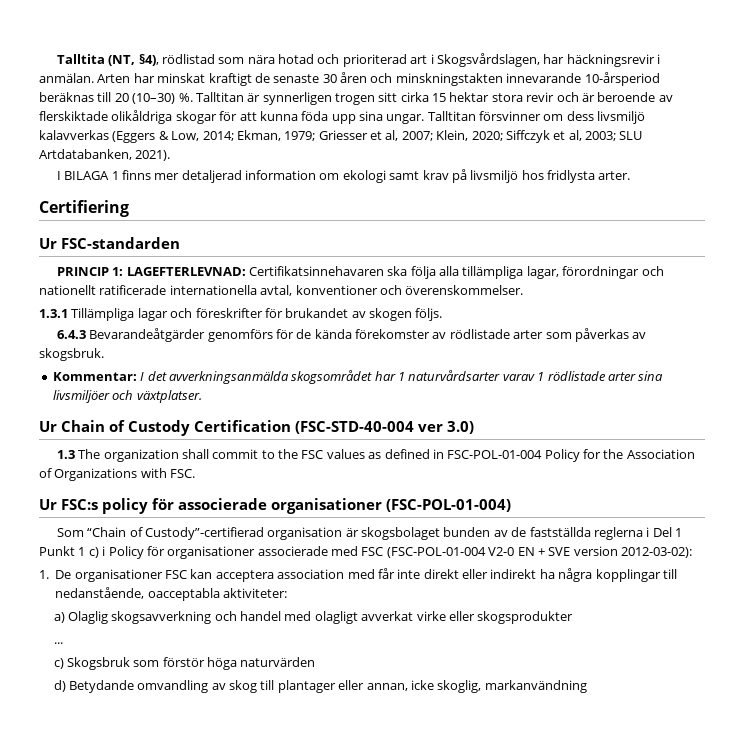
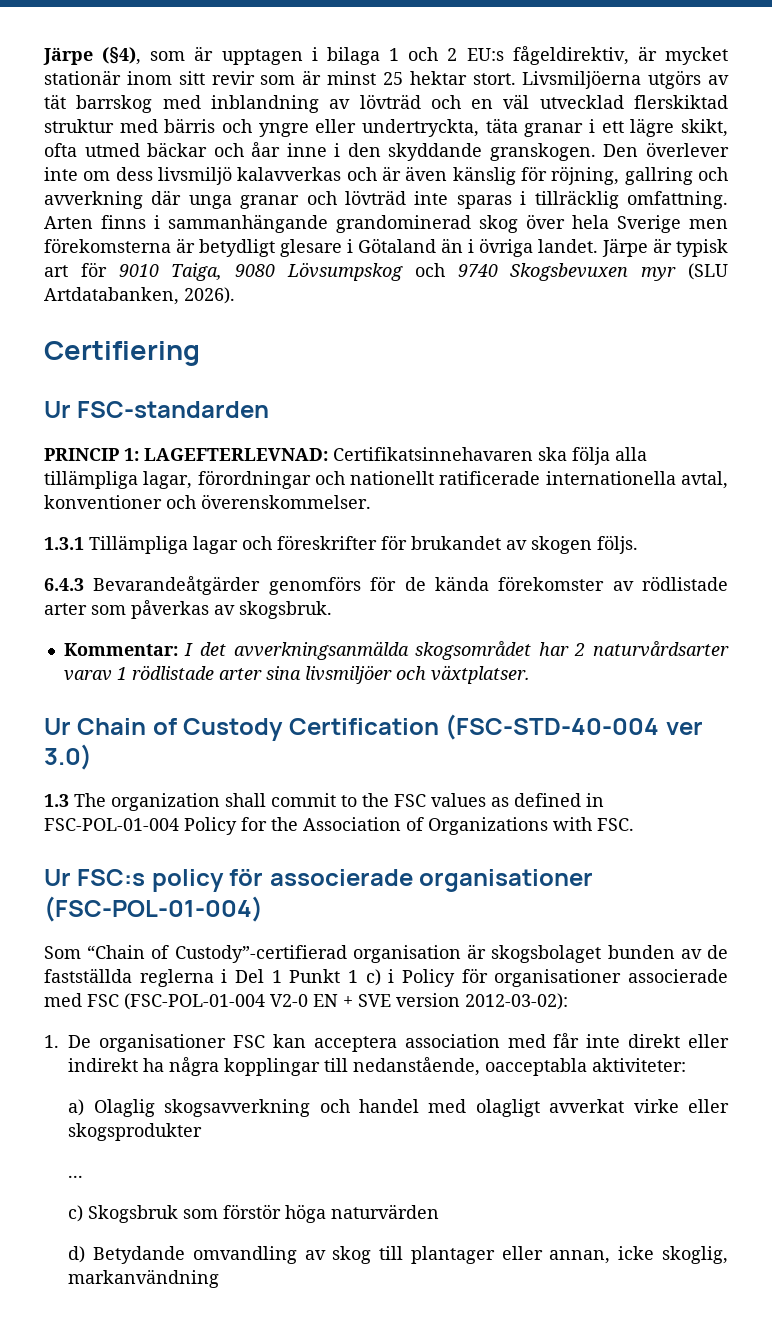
- Talltita (NT, §4), rödlistad som nära hotad och prioriterad art i Skogsvårdslagen, har häckningsrevir i anmälan. Arten har minskat kraftigt de senaste 30 åren och minskningstakten innevarande 10-årsperiod beräknas till 20 (10–30) %. Talltitan är synnerligen trogen sitt cirka 15 hektar stora revir och är beroende av flerskiktade olikåldriga skogar för att kunna föda upp sina ungar. Talltitan försvinner om dess livsmiljö kalavverkas (Eggers & Low, 2014; Ekman, 1979; Griesser et al, 2007; Klein, 2020; Siffczyk et al, 2003; SLU Artdatabanken, 2021).
- I BILAGA 1 finns mer detaljerad information om ekologi samt krav på livsmiljö hos fridlysta arter.
+ Järpe (§4), som är upptagen i bilaga 1 och 2 EU:s fågeldirektiv, är mycket stationär inom sitt revir som är minst 25 hektar stort. Livsmiljöerna utgörs av tät barrskog med inblandning av lövträd och en väl utvecklad flerskiktad struktur med bärris och yngre eller undertryckta, täta granar i ett lägre skikt, ofta utmed bäckar och åar inne i den skyddande granskogen. Den överlever inte om dess livsmiljö kalavverkas och är även känslig för röjning, gallring och avverkning där unga granar och lövträd inte sparas i tillräcklig omfattning. Arten finns i sammanhängande grandominerad skog över hela Sverige men förekomsterna är betydligt glesare i Götaland än i övriga landet. Järpe är typisk art för 9010 Taiga, 9080 Lövsumpskog och 9740 Skogsbevuxen myr (SLU Artdatabanken, 2026).
- Kommentar: I det avverkningsanmälda skogsområdet har 1 naturvårdsarter varav 1 rödlistade arter sina livsmiljöer och växtplatser.
+ Kommentar: I det avverkningsanmälda skogsområdet har 2 naturvårdsarter varav 1 rödlistade arter sina livsmiljöer och växtplatser.

